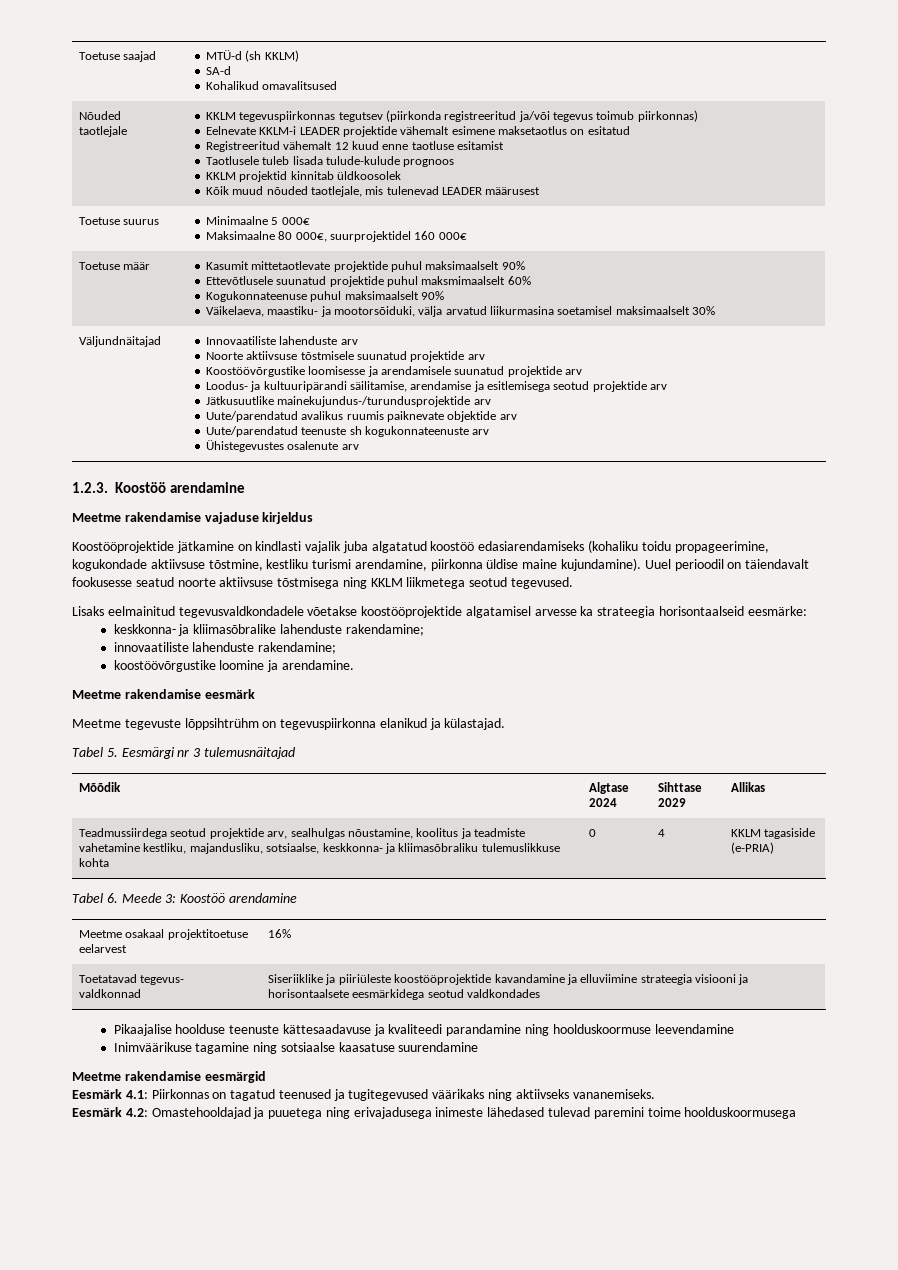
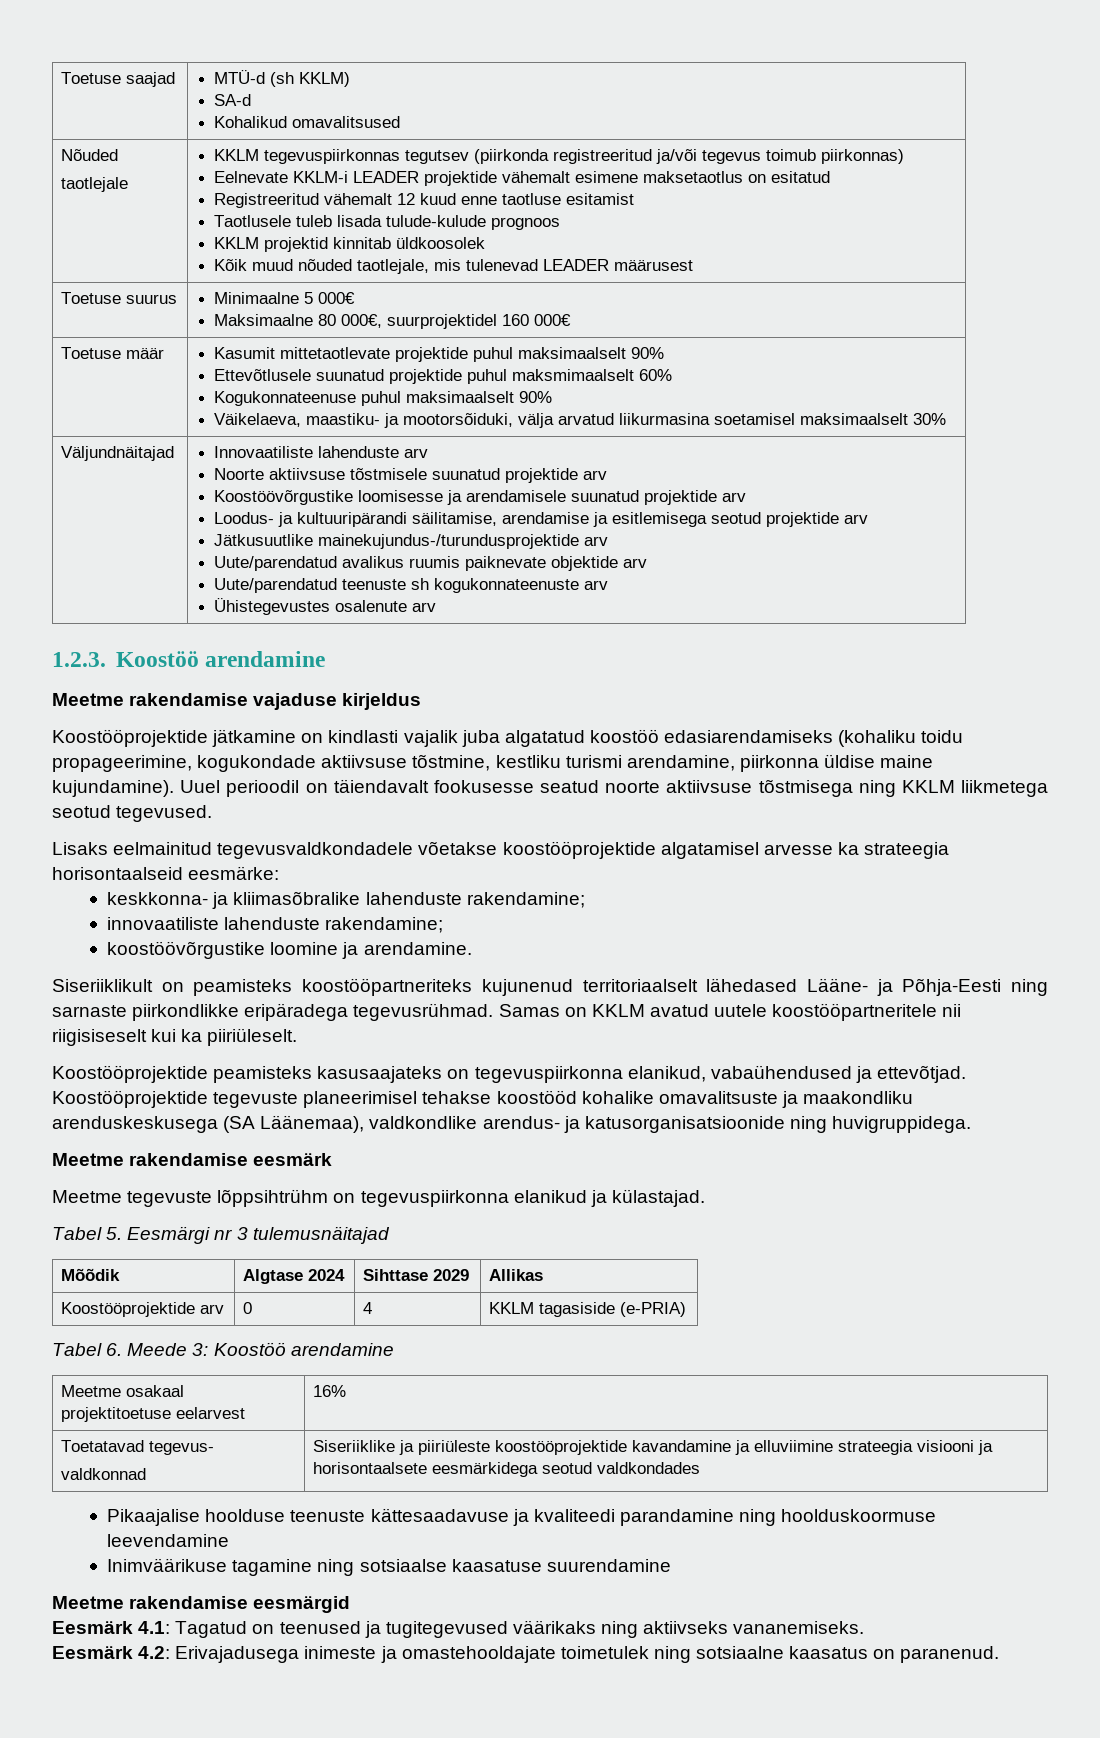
+ Siseriiklikult on peamisteks koostööpartneriteks kujunenud territoriaalselt lähedased Lääne- ja Põhja-Eesti ning sarnaste piirkondlikke eripäradega tegevusrühmad. Samas on KKLM avatud uutele koostööpartneritele nii riigisiseselt kui ka piiriüleselt.
+ Koostööprojektide peamisteks kasusaajateks on tegevuspiirkonna elanikud, vabaühendused ja ettevõtjad. Koostööprojektide tegevuste planeerimisel tehakse koostööd kohalike omavalitsuste ja maakondliku arenduskeskusega (SA Läänemaa), valdkondlike arendus- ja katusorganisatsioonide ning huvigruppidega.
- Teadmussiirdega seotud projektide arv, sealhulgas nõustamine, koolitus ja teadmiste vahetamine kestliku, majandusliku, sotsiaalse, keskkonna- ja kliimasõbraliku tulemuslikkuse kohta | 0 | 4 | KKLM tagasiside (e-PRIA)
+ Koostööprojektide arv | 0 | 4 | KKLM tagasiside (e-PRIA)
- Eesmärk 4.1: Piirkonnas on tagatud teenused ja tugitegevused väärikaks ning aktiivseks vananemiseks.
+ Eesmärk 4.1: Tagatud on teenused ja tugitegevused väärikaks ning aktiivseks vananemiseks.
- Eesmärk 4.2: Omastehooldajad ja puuetega ning erivajadusega inimeste lähedased tulevad paremini toime hoolduskoormusega
+ Eesmärk 4.2: Erivajadusega inimeste ja omastehooldajate toimetulek ning sotsiaalne kaasatus on paranenud.

